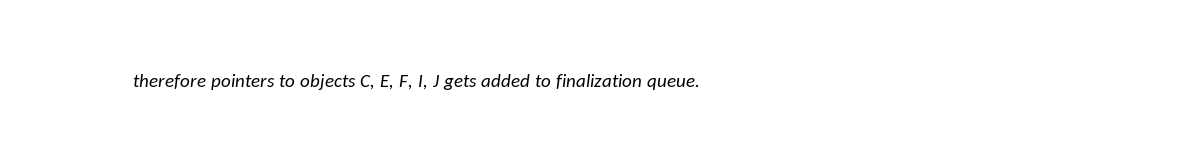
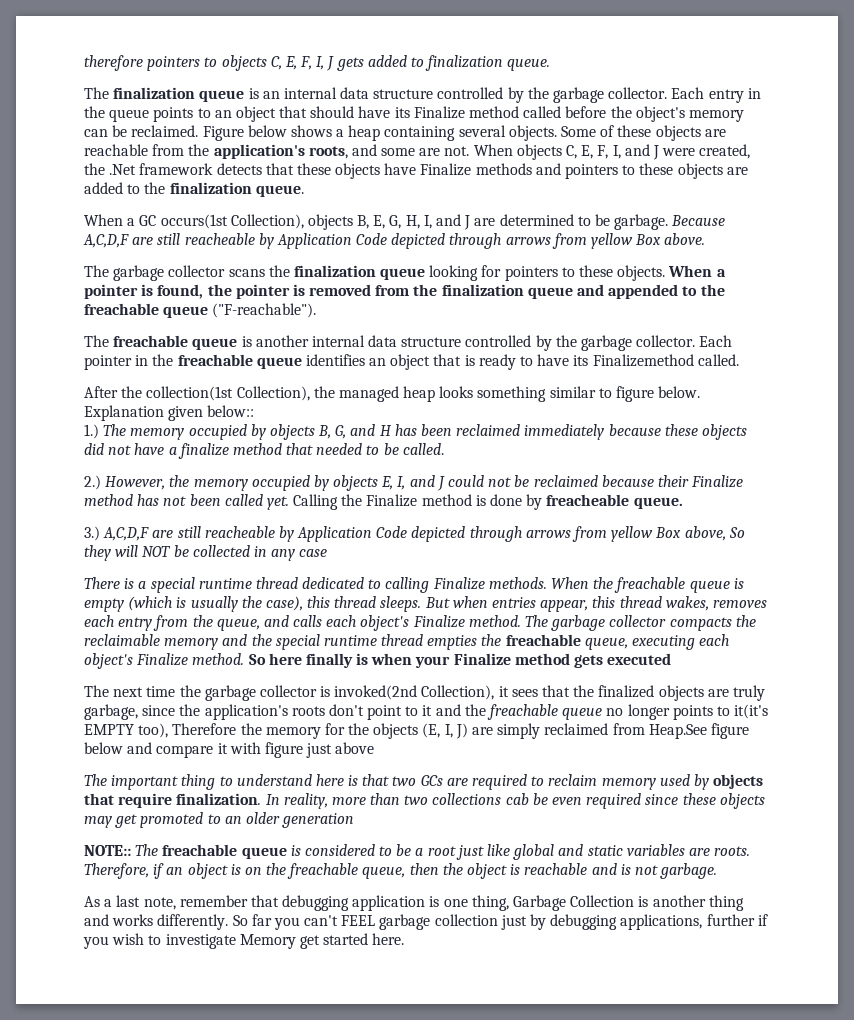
+ The finalization queue is an internal data structure controlled by the garbage collector. Each entry in the queue points to an object that should have its Finalize method called before the object's memory can be reclaimed. Figure below shows a heap containing several objects. Some of these objects are reachable from the application's roots, and some are not. When objects C, E, F, I, and J were created, the .Net framework detects that these objects have Finalize methods and pointers to these objects are added to the finalization queue.
+ When a GC occurs(1st Collection), objects B, E, G, H, I, and J are determined to be garbage. Because A,C,D,F are still reacheable by Application Code depicted through arrows from yellow Box above.
+ The garbage collector scans the finalization queue looking for pointers to these objects. When a pointer is found, the pointer is removed from the finalization queue and appended to the freachable queue ("F-reachable").
+ The freachable queue is another internal data structure controlled by the garbage collector. Each pointer in the freachable queue identifies an object that is ready to have its Finalizemethod called.
+ After the collection(1st Collection), the managed heap looks something similar to figure below. Explanation given below::
+ 1.) The memory occupied by objects B, G, and H has been reclaimed immediately because these objects did not have a finalize method that needed to be called.
+ 2.) However, the memory occupied by objects E, I, and J could not be reclaimed because their Finalize method has not been called yet. Calling the Finalize method is done by freacheable queue.
+ 3.) A,C,D,F are still reacheable by Application Code depicted through arrows from yellow Box above, So they will NOT be collected in any case
+ There is a special runtime thread dedicated to calling Finalize methods. When the freachable queue is empty (which is usually the case), this thread sleeps. But when entries appear, this thread wakes, removes each entry from the queue, and calls each object's Finalize method. The garbage collector compacts the reclaimable memory and the special runtime thread empties the freachable queue, executing each object's Finalize method. So here finally is when your Finalize method gets executed
+ The next time the garbage collector is invoked(2nd Collection), it sees that the finalized objects are truly garbage, since the application's roots don't point to it and the freachable queue no longer points to it(it's EMPTY too), Therefore the memory for the objects (E, I, J) are simply reclaimed from Heap.See figure below and compare it with figure just above
+ The important thing to understand here is that two GCs are required to reclaim memory used by objects that require finalization. In reality, more than two collections cab be even required since these objects may get promoted to an older generation
+ NOTE:: The freachable queue is considered to be a root just like global and static variables are roots. Therefore, if an object is on the freachable queue, then the object is reachable and is not garbage.
+ As a last note, remember that debugging application is one thing, Garbage Collection is another thing and works differently. So far you can't FEEL garbage collection just by debugging applications, further if you wish to investigate Memory get started here.

